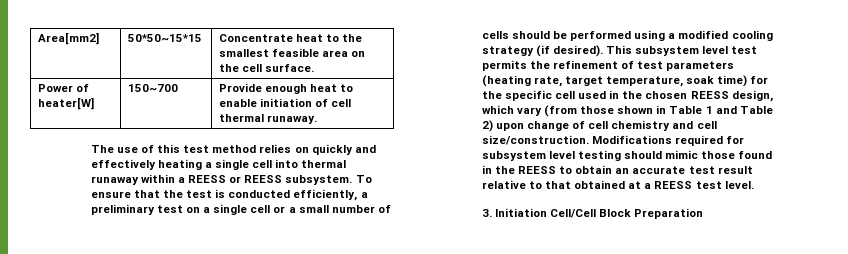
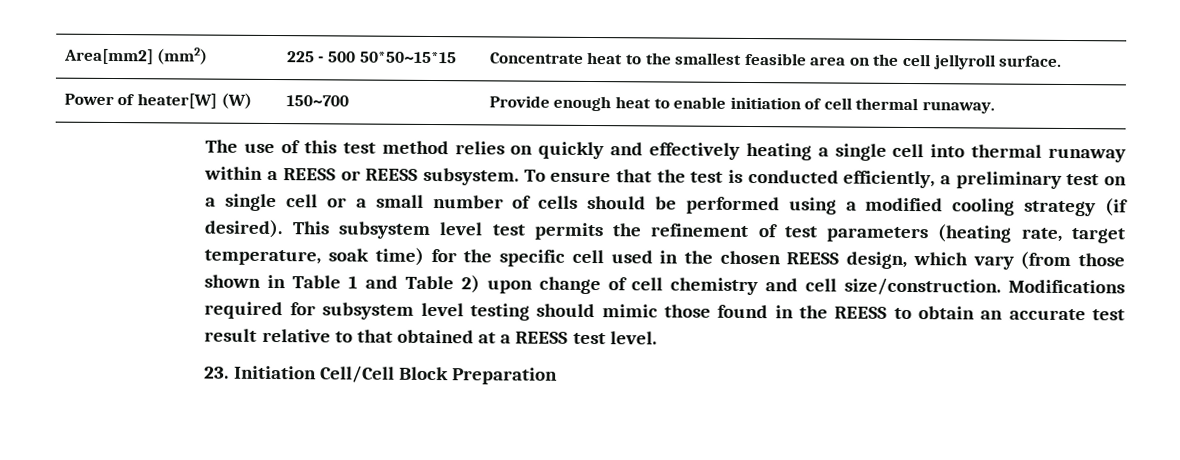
- Area[mm2] | 50*50~15*15 | Concentrate heat to the smallest feasible area on the cell surface.
+ Area[mm2] (mm2) | 225 - 500 50*50~15*15 | Concentrate heat to the smallest feasible area on the cell jellyroll surface.
- Power of heater[W] | 150~700 | Provide enough heat to enable initiation of cell thermal runaway.
+ Power of heater[W] (W) | 150~700 | Provide enough heat to enable initiation of cell thermal runaway.
- 3. Initiation Cell/Cell Block Preparation
+ 23. Initiation Cell/Cell Block Preparation

